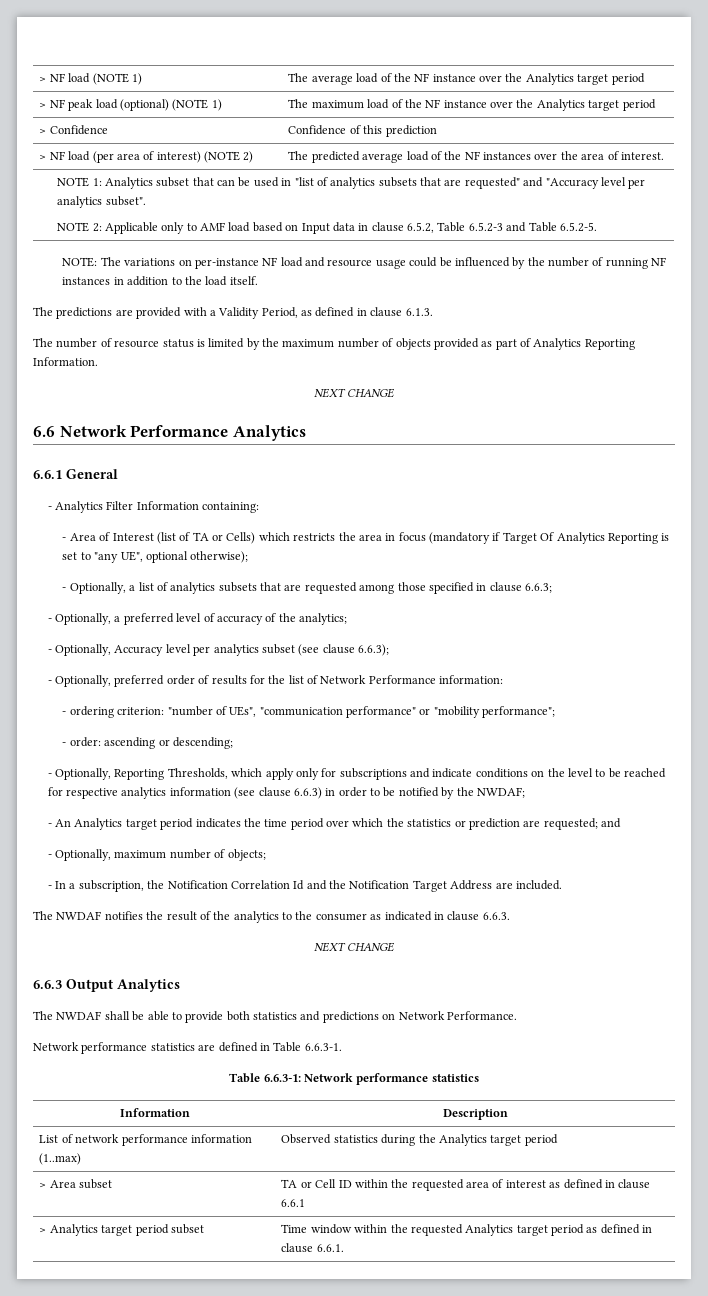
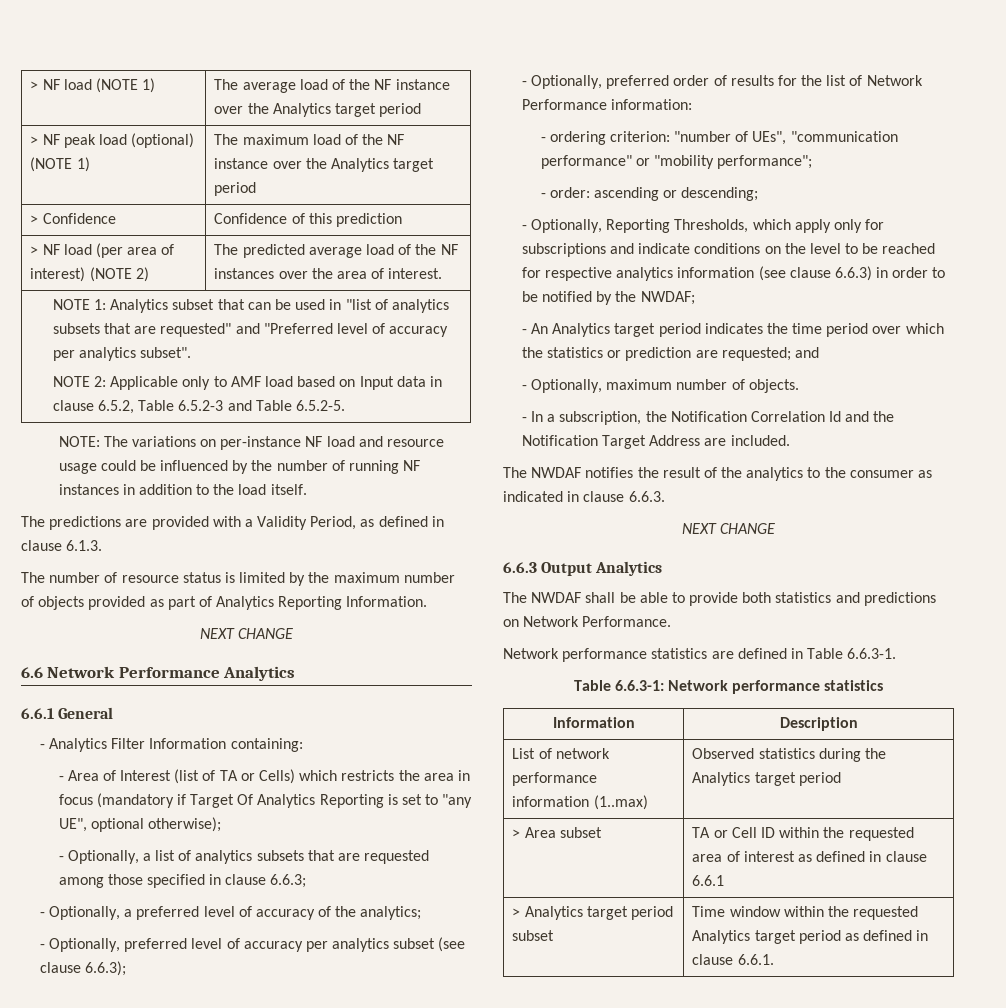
- NOTE 1: Analytics subset that can be used in "list of analytics subsets that are requested" and "Accuracy level per analytics subset".
+ NOTE 1: Analytics subset that can be used in "list of analytics subsets that are requested" and "Preferred level of accuracy per analytics subset".
- - Optionally, Accuracy level per analytics subset (see clause 6.6.3);
+ - Optionally, preferred level of accuracy per analytics subset (see clause 6.6.3);
- - Optionally, maximum number of objects;
+ - Optionally, maximum number of objects.

